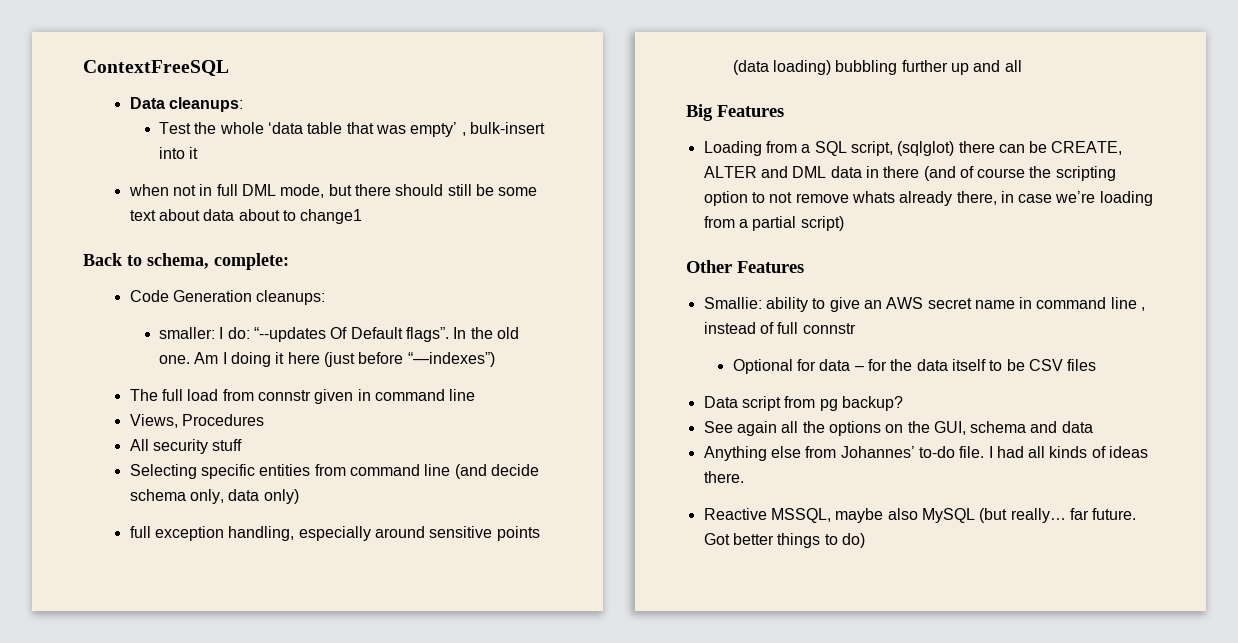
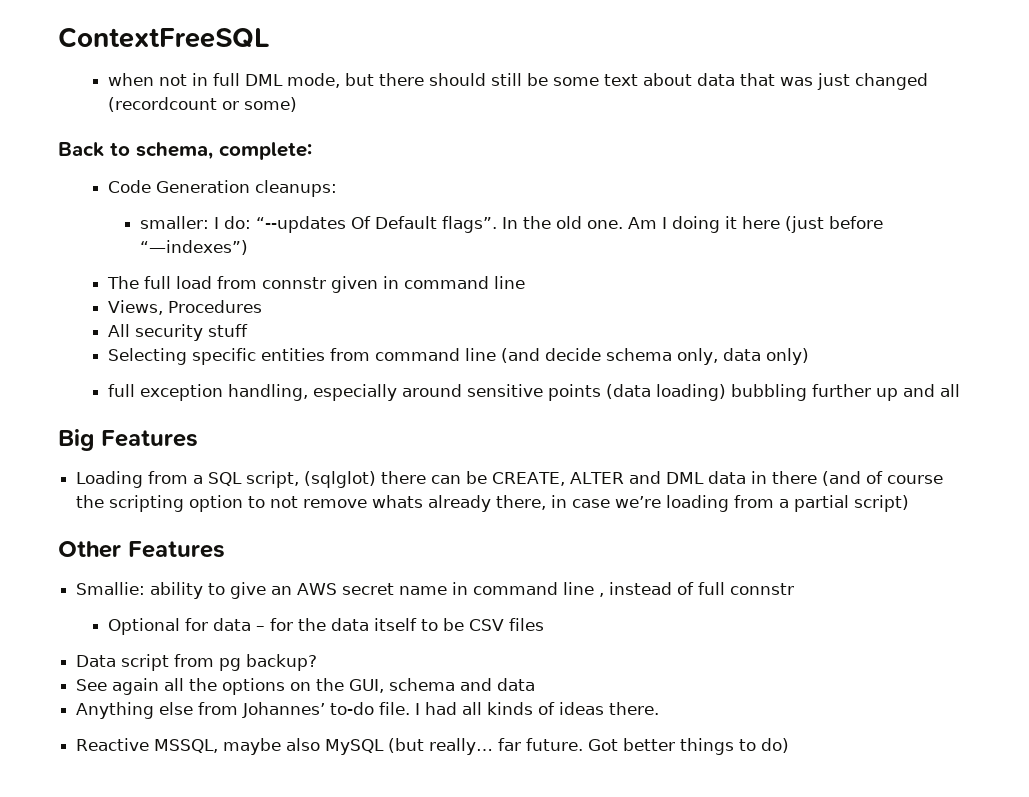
- Data cleanups:
- Test the whole ‘data table that was empty’ , bulk-insert into it
- when not in full DML mode, but there should still be some text about data about to change1
+ when not in full DML mode, but there should still be some text about data that was just changed (recordcount or some)

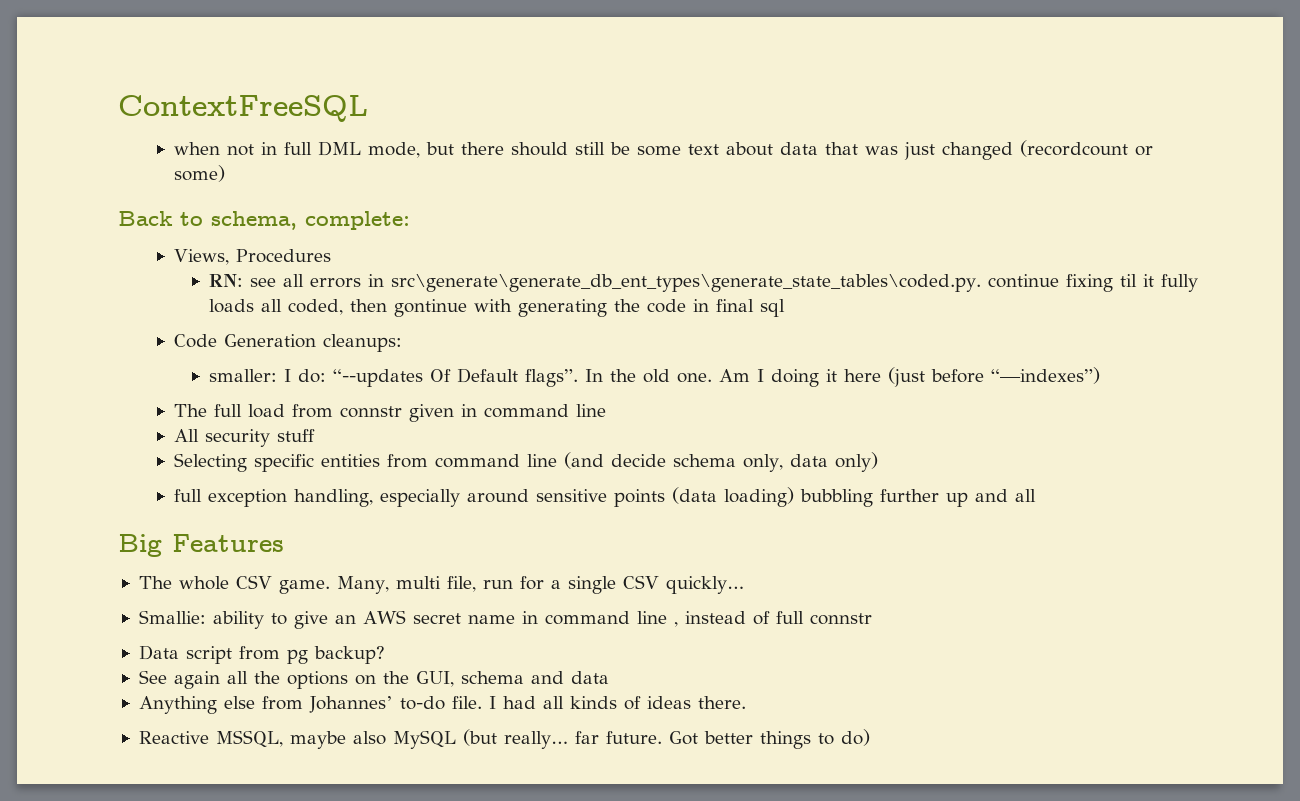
+ Views, Procedures
+ RN: see all errors in src\generate\generate_db_ent_types\generate_state_tables\coded.py. continue fixing til it fully loads all coded, then gontinue with generating the code in final sql
- Views, Procedures
- Loading from a SQL script, (sqlglot) there can be CREATE, ALTER and DML data in there (and of course the scripting option to not remove whats already there, in case we’re loading from a partial script)
- Other Features
+ The whole CSV game. Many, multi file, run for a single CSV quickly…
- Optional for data – for the data itself to be CSV files

